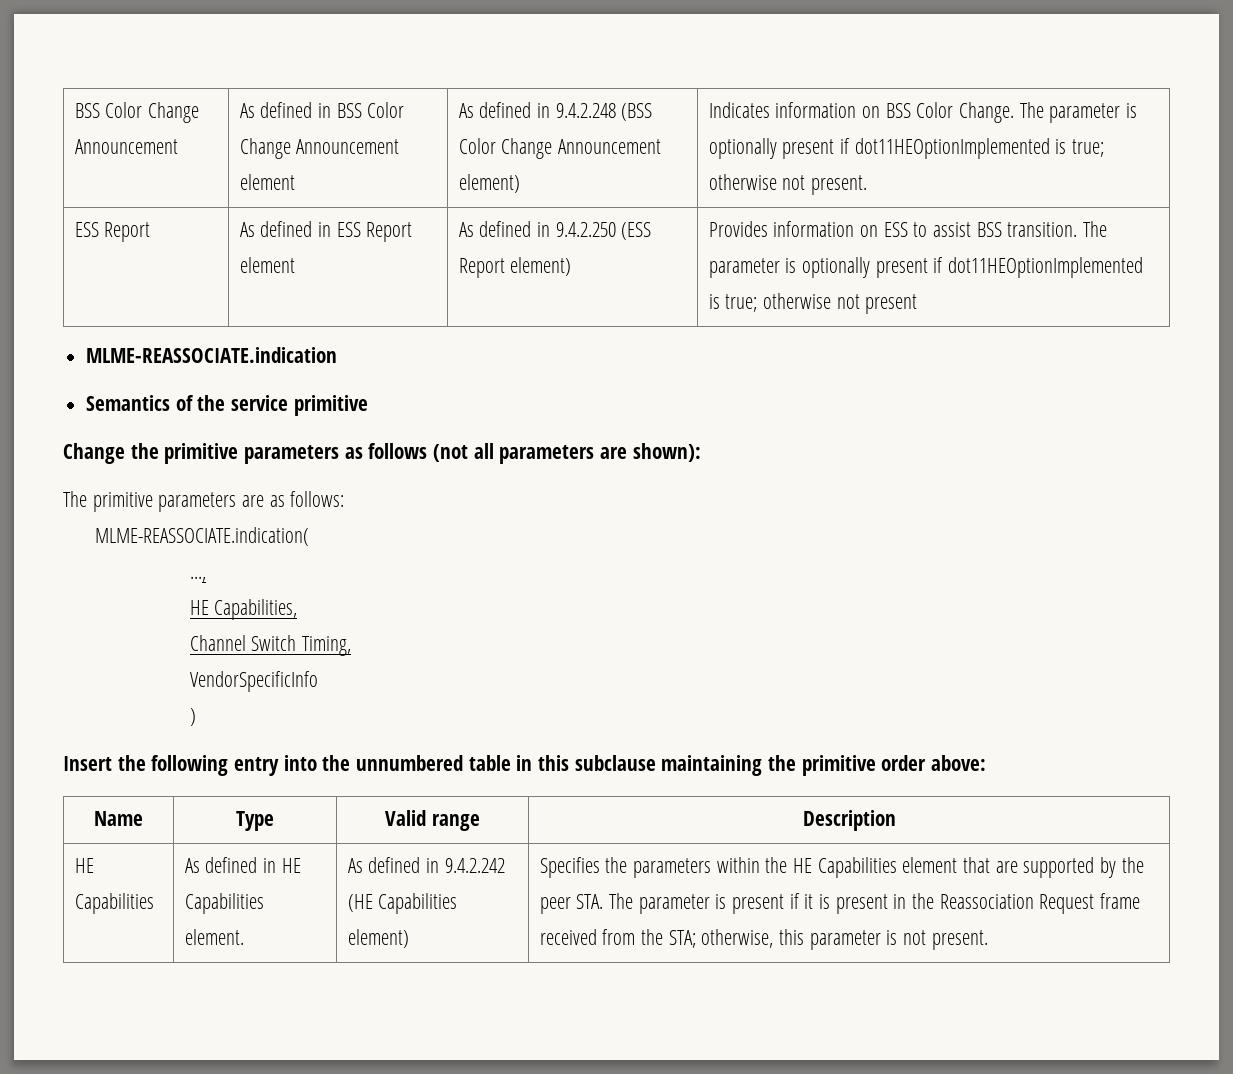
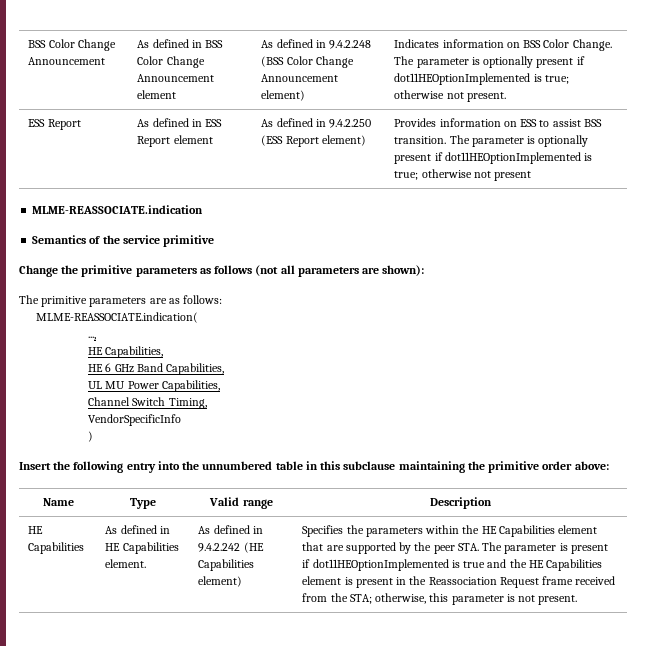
+ HE 6 GHz Band Capabilities,
+ UL MU Power Capabilities,
- Specifies the parameters within the HE Capabilities element that are supported by the peer STA. The parameter is present if it is present in the Reassociation Request frame received from the STA; otherwise, this parameter is not present.
+ Specifies the parameters within the HE Capabilities element that are supported by the peer STA. The parameter is present if dot11HEOptionImplemented is true and the HE Capabilities element is present in the Reassociation Request frame received from the STA; otherwise, this parameter is not present.

